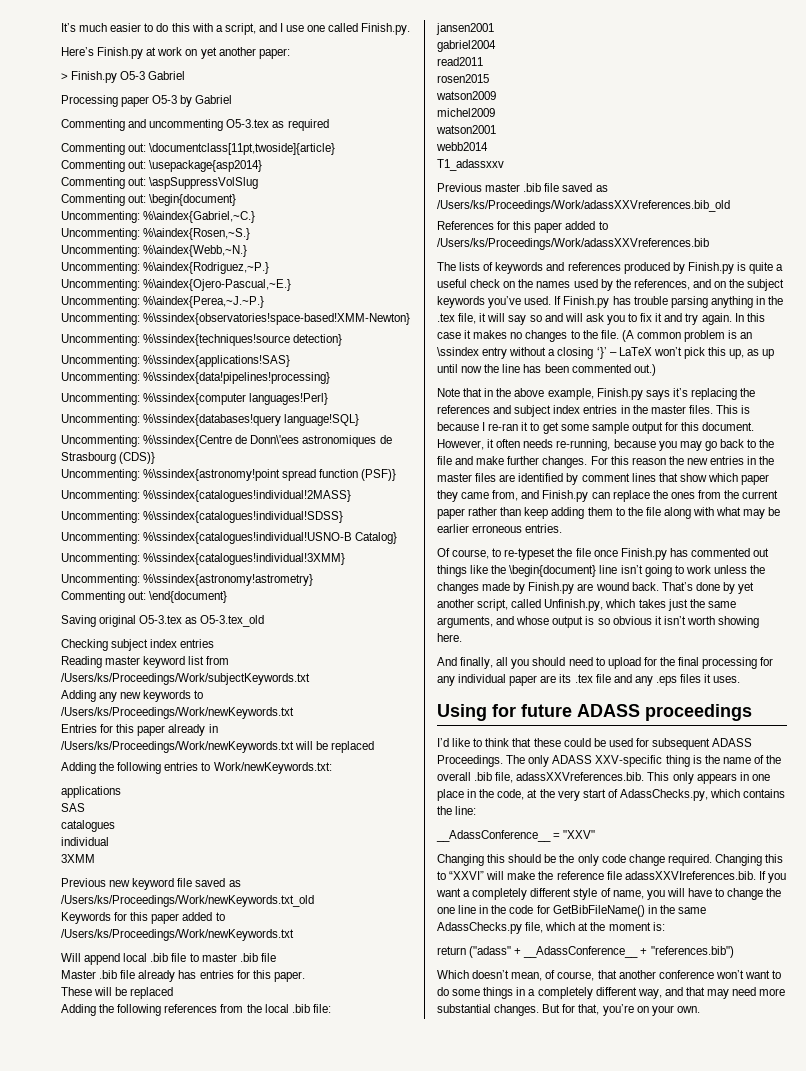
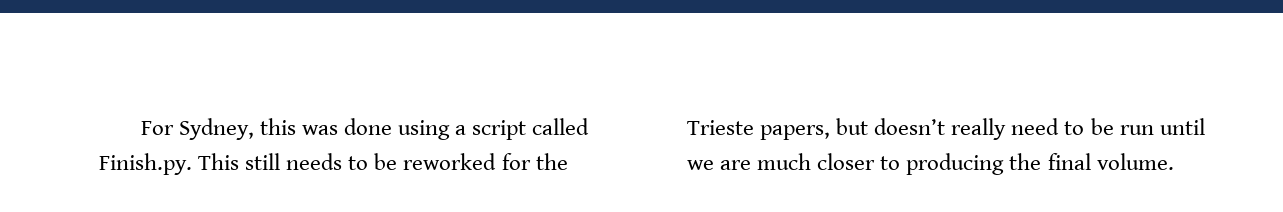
- It’s much easier to do this with a script, and I use one called Finish.py.
- Here’s Finish.py at work on yet another paper:
- > Finish.py O5-3 Gabriel
- Processing paper O5-3 by Gabriel
- Commenting and uncommenting O5-3.tex as required
- Commenting out: \documentclass[11pt,twoside]{article}
- Commenting out: \usepackage{asp2014}
- Commenting out: \aspSuppressVolSlug
- Commenting out: \begin{document}
- Uncommenting: %\aindex{Gabriel,~C.}
- Uncommenting: %\aindex{Rosen,~S.}
- Uncommenting: %\aindex{Webb,~N.}
- Uncommenting: %\aindex{Rodriguez,~P.}
- Uncommenting: %\aindex{Ojero-Pascual,~E.}
- Uncommenting: %\aindex{Perea,~J.~P.}
- Uncommenting: %\ssindex{observatories!space-based!XMM-Newton}
- Uncommenting: %\ssindex{techniques!source detection}
- Uncommenting: %\ssindex{applications!SAS}
- Uncommenting: %\ssindex{data!pipelines!processing}
- Uncommenting: %\ssindex{computer languages!Perl}
- Uncommenting: %\ssindex{databases!query language!SQL}
- Uncommenting: %\ssindex{Centre de Donn\'ees astronomiques de Strasbourg (CDS)}
- Uncommenting: %\ssindex{astronomy!point spread function (PSF)}
- Uncommenting: %\ssindex{catalogues!individual!2MASS}
- Uncommenting: %\ssindex{catalogues!individual!SDSS}
- Uncommenting: %\ssindex{catalogues!individual!USNO-B Catalog}
- Uncommenting: %\ssindex{catalogues!individual!3XMM}
- Uncommenting: %\ssindex{astronomy!astrometry}
- Commenting out: \end{document}
- Saving original O5-3.tex as O5-3.tex_old
- Checking subject index entries
- Reading master keyword list from /Users/ks/Proceedings/Work/subjectKeywords.txt
- Adding any new keywords to /Users/ks/Proceedings/Work/newKeywords.txt
- Entries for this paper already in /Users/ks/Proceedings/Work/newKeywords.txt will be replaced
- Adding the following entries to Work/newKeywords.txt:
- applications
- SAS
- catalogues
- individual
- 3XMM
- Previous new keyword file saved as /Users/ks/Proceedings/Work/newKeywords.txt_old
- Keywords for this paper added to /Users/ks/Proceedings/Work/newKeywords.txt
- Will append local .bib file to master .bib file
- Master .bib file already has entries for this paper.
- These will be replaced
- Adding the following references from the local .bib file:
- jansen2001
- gabriel2004
- read2011
- rosen2015
- watson2009
- michel2009
- watson2001
- webb2014
- T1_adassxxv
- Previous master .bib file saved as /Users/ks/Proceedings/Work/adassXXVreferences.bib_old
- References for this paper added to /Users/ks/Proceedings/Work/adassXXVreferences.bib
- The lists of keywords and references produced by Finish.py is quite a useful check on the names used by the references, and on the subject keywords you’ve used. If Finish.py has trouble parsing anything in the .tex file, it will say so and will ask you to fix it and try again. In this case it makes no changes to the file. (A common problem is an \ssindex entry without a closing ‘}’ – LaTeX won’t pick this up, as up until now the line has been commented out.)
- Note that in the above example, Finish.py says it’s replacing the references and subject index entries in the master files. This is because I re-ran it to get some sample output for this document. However, it often needs re-running, because you may go back to the file and make further changes. For this reason the new entries in the master files are identified by comment lines that show which paper they came from, and Finish.py can replace the ones from the current paper rather than keep adding them to the file along with what may be earlier erroneous entries.
- Of course, to re-typeset the file once Finish.py has commented out things like the \begin{document} line isn’t going to work unless the changes made by Finish.py are wound back. That’s done by yet another script, called Unfinish.py, which takes just the same arguments, and whose output is so obvious it isn’t worth showing here.
- And finally, all you should need to upload for the final processing for any individual paper are its .tex file and any .eps files it uses.
- Using for future ADASS proceedings
- I’d like to think that these could be used for subsequent ADASS Proceedings. The only ADASS XXV-specific thing is the name of the overall .bib file, adassXXVreferences.bib. This only appears in one place in the code, at the very start of AdassChecks.py, which contains the line:
- __AdassConference__ = "XXV"
- Changing this should be the only code change required. Changing this to “XXVI” will make the reference file adassXXVIreferences.bib. If you want a completely different style of name, you will have to change the one line in the code for GetBibFileName() in the same AdassChecks.py file, which at the moment is:
- return ("adass" + __AdassConference__ + "references.bib")
- Which doesn’t mean, of course, that another conference won’t want to do some things in a completely different way, and that may need more substantial changes. But for that, you’re on your own.
+ For Sydney, this was done using a script called Finish.py. This still needs to be reworked for the Trieste papers, but doesn’t really need to be run until we are much closer to producing the final volume.

